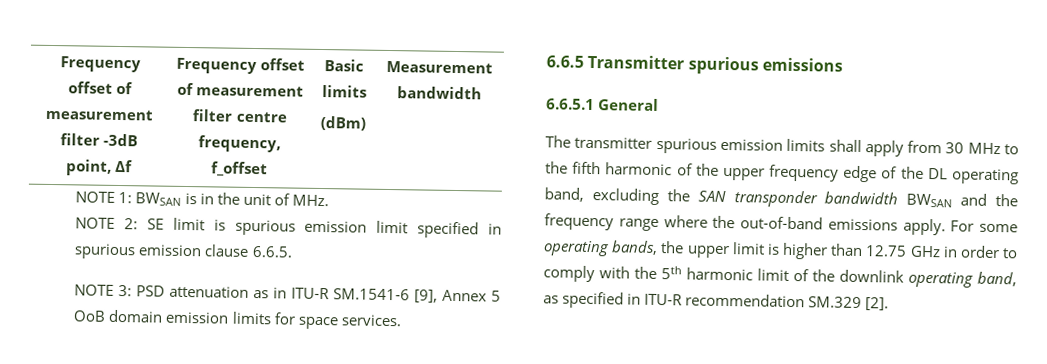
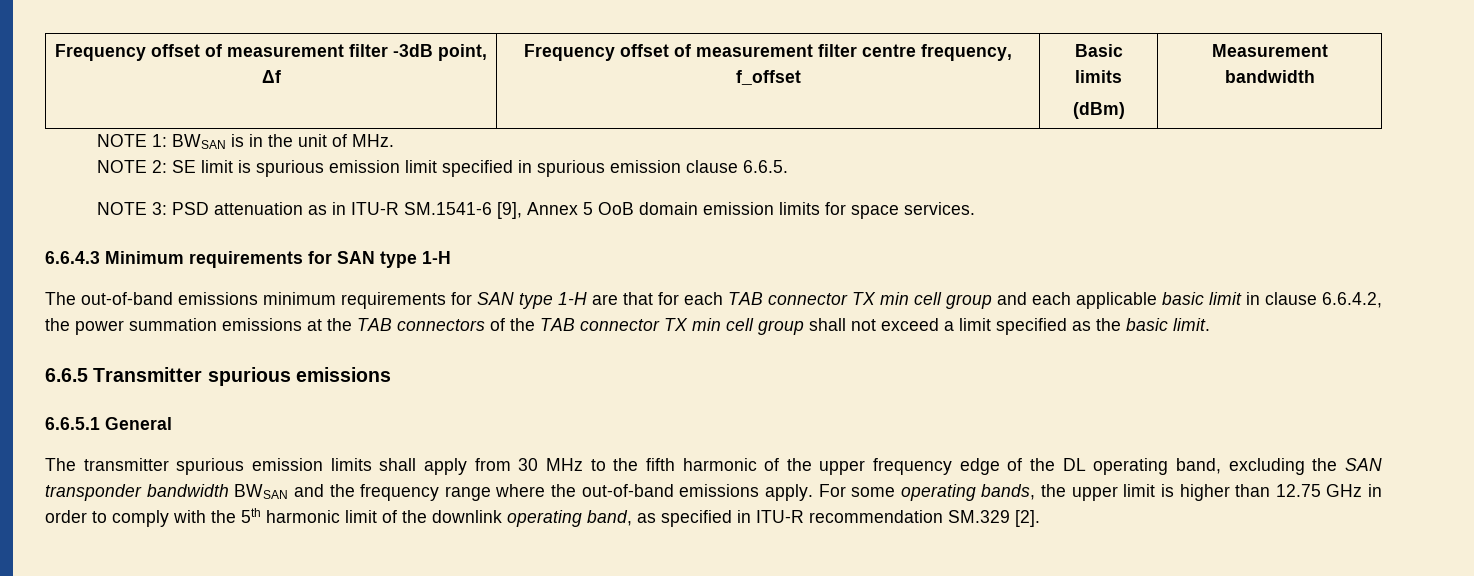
+ 6.6.4.3 Minimum requirements for SAN type 1-H
+ The out-of-band emissions minimum requirements for SAN type 1-H are that for each TAB connector TX min cell group and each applicable basic limit in clause 6.6.4.2, the power summation emissions at the TAB connectors of the TAB connector TX min cell group shall not exceed a limit specified as the basic limit.

